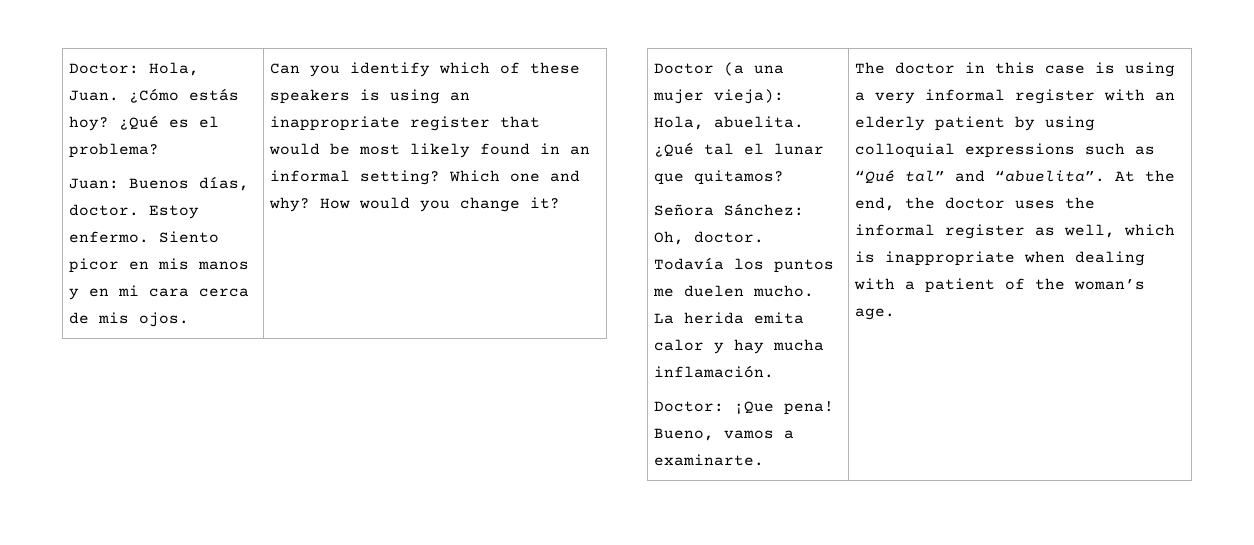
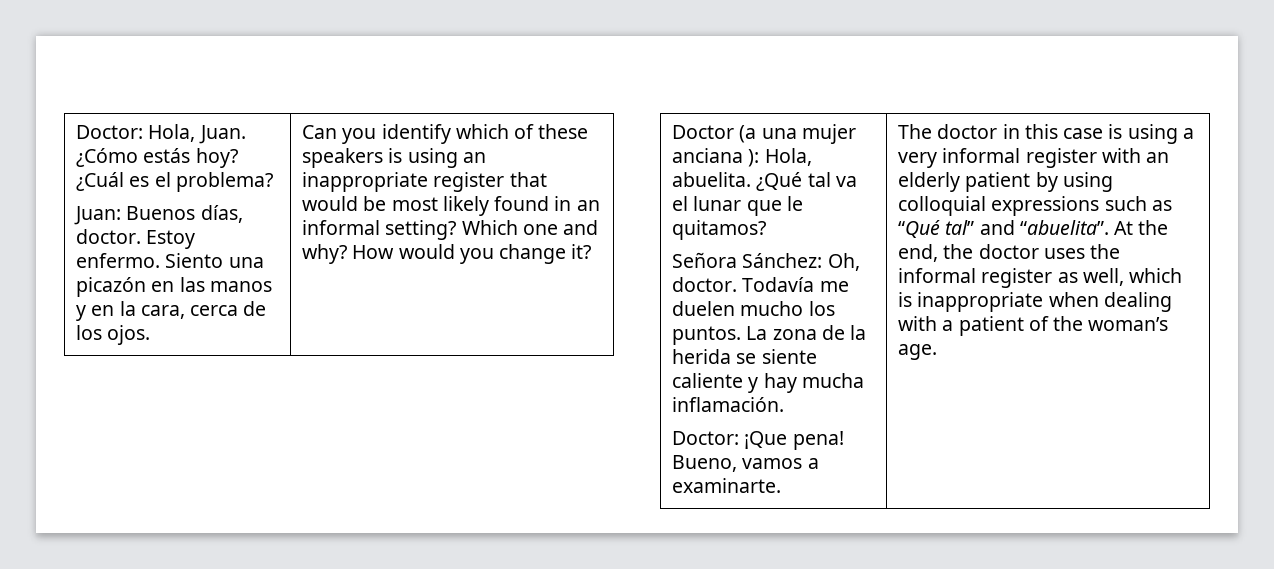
- ¿Qué es el problema?
+ ¿Cuál es el problema?
- Siento picor en mis manos y en mi cara cerca de mis ojos.
+ Siento una picazón en las manos y en la cara, cerca de los ojos.
- Doctor (a una mujer vieja): Hola, abuelita.
+ Doctor (a una mujer anciana ): Hola, abuelita.
- ¿Qué tal el lunar que quitamos?
+ ¿Qué tal va el lunar que le quitamos?
- Todavía los puntos me duelen mucho. La herida emita calor y hay mucha inflamación.
+ Todavía me duelen mucho los puntos. La zona de la herida se siente caliente y hay mucha inflamación.

